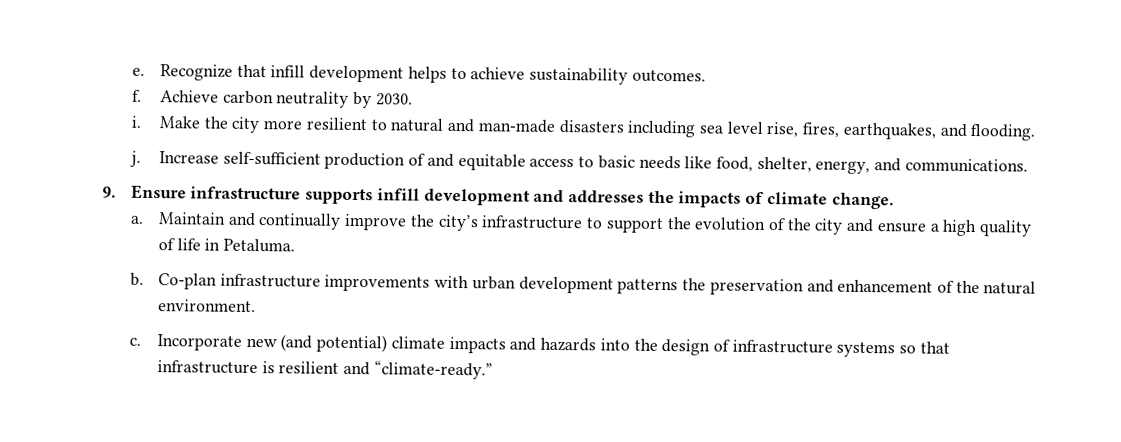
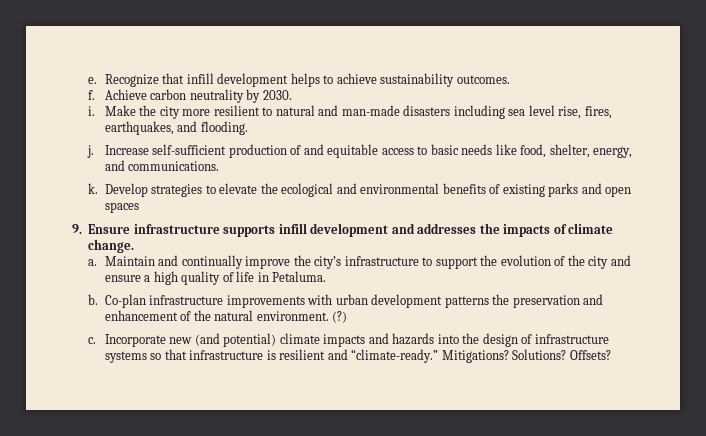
+ k. Develop strategies to elevate the ecological and environmental benefits of existing parks and open spaces
+ (?)
+ Mitigations? Solutions? Offsets?

